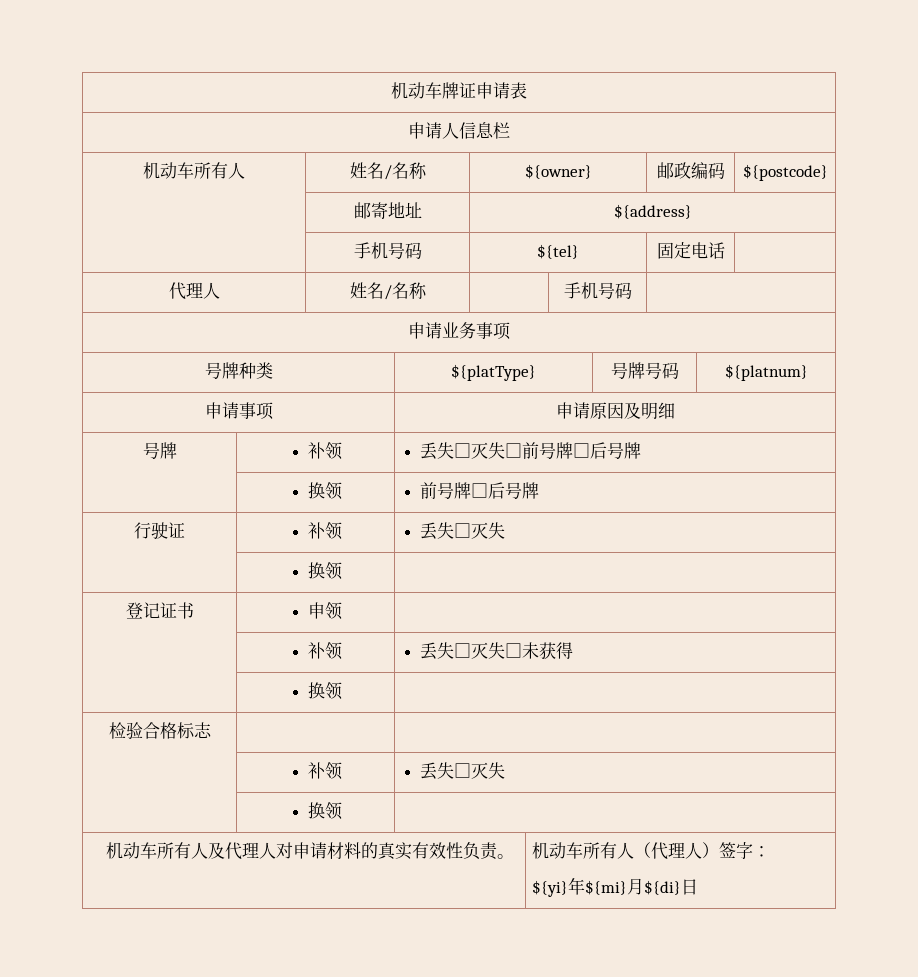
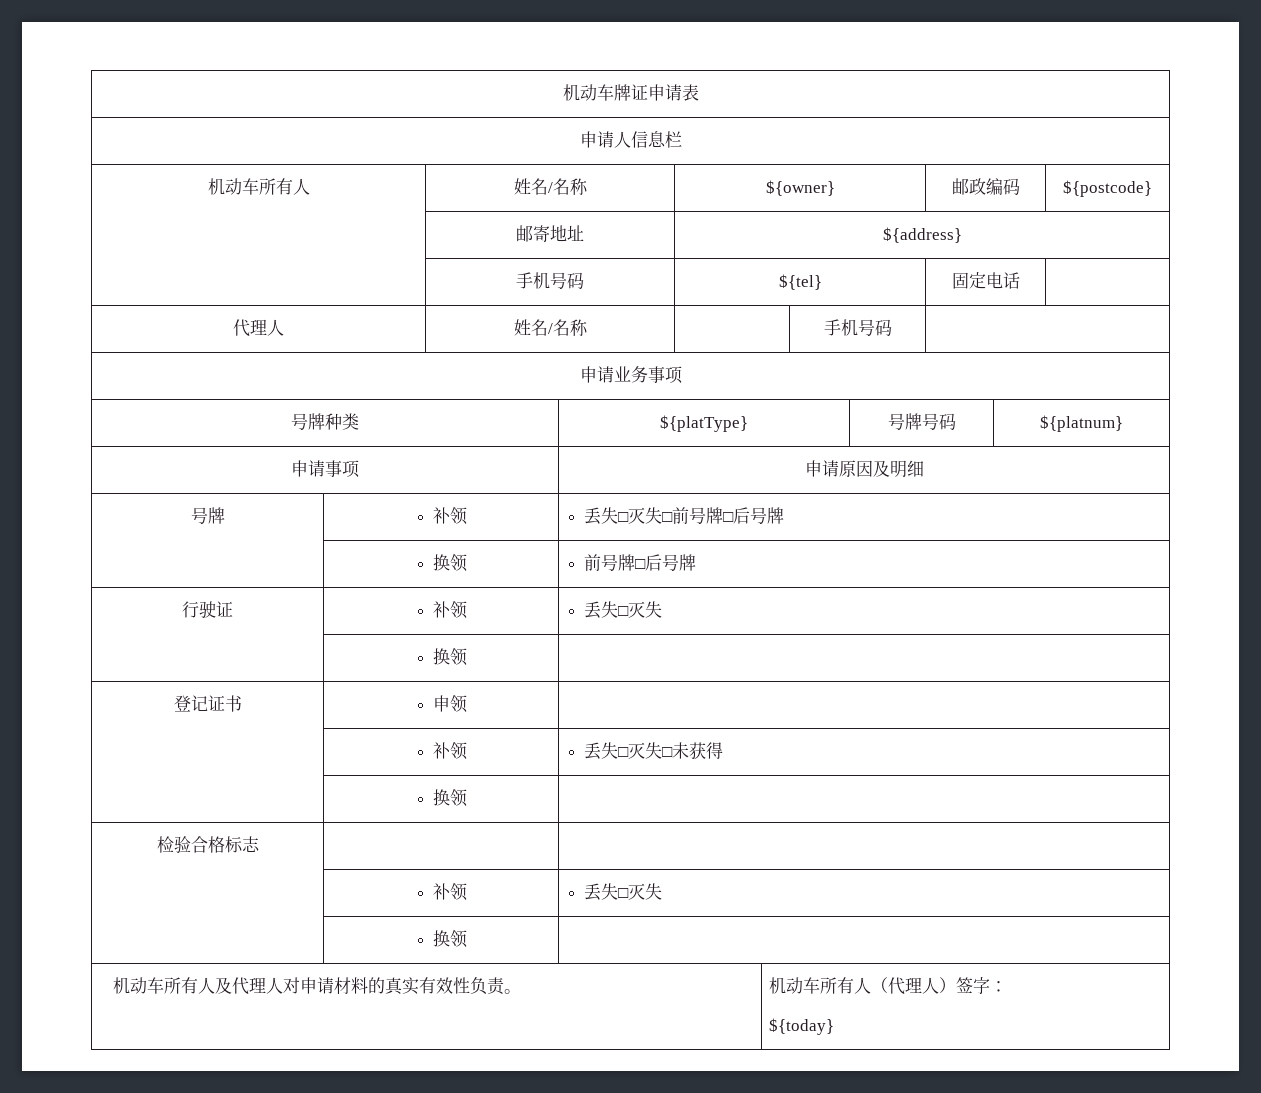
  机动车所有人及代理人对申请材料的真实有效性负责。 | 机动车所有人（代理人）签字：
- ${yi}年${mi}月${di}日
+ ${today}

